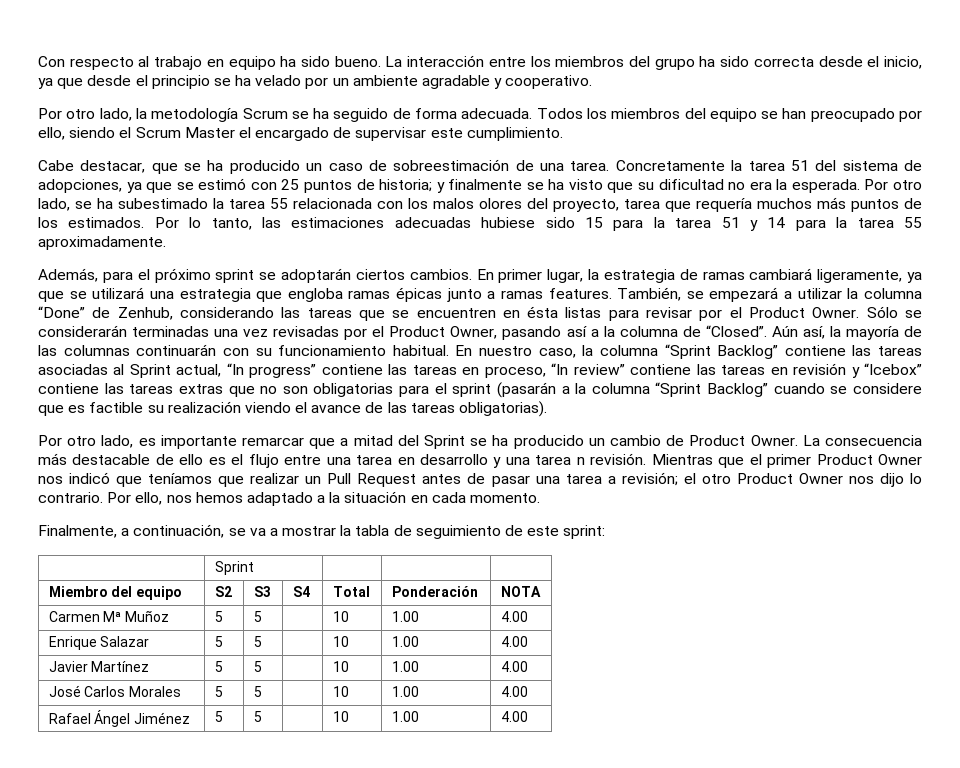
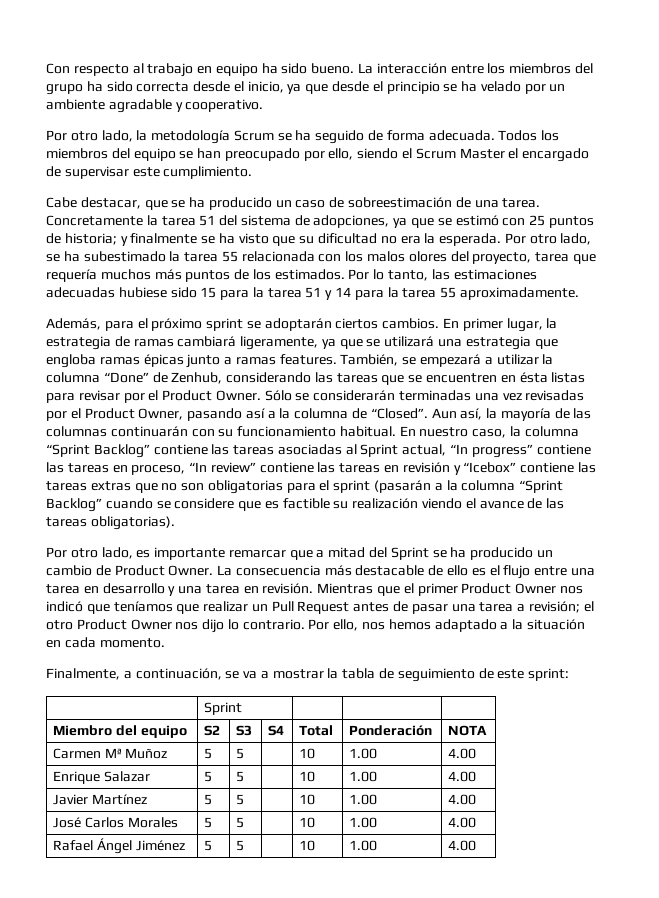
- Aún así, la mayoría de las columnas continuarán con su funcionamiento habitual.
+ Aun así, la mayoría de las columnas continuarán con su funcionamiento habitual.
- La consecuencia más destacable de ello es el flujo entre una tarea en desarrollo y una tarea n revisión.
+ La consecuencia más destacable de ello es el flujo entre una tarea en desarrollo y una tarea en revisión.

